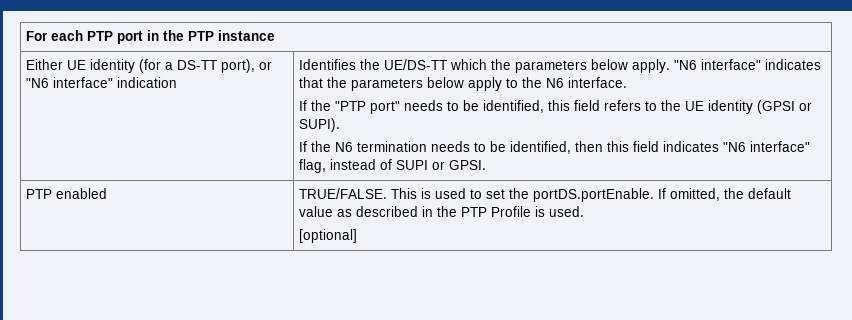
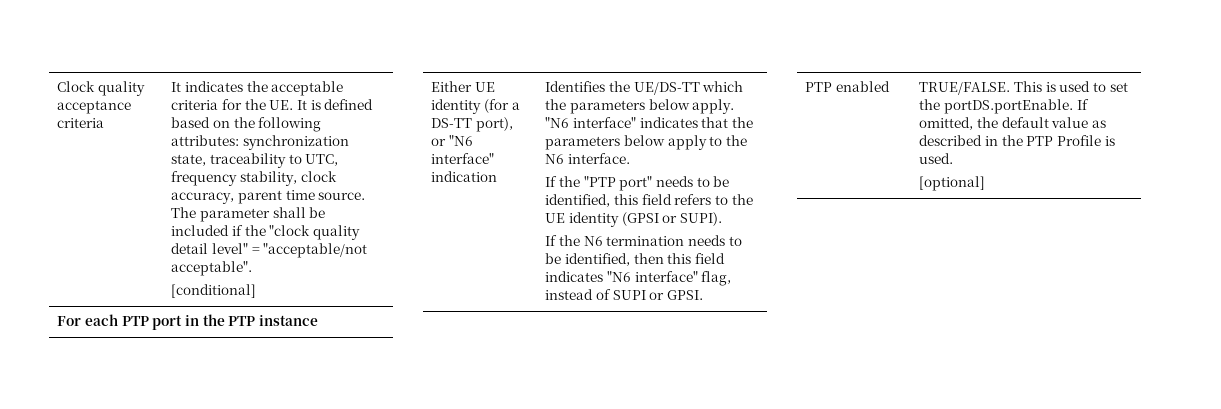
+ Clock quality acceptance criteria | It indicates the acceptable criteria for the UE. It is defined based on the following attributes: synchronization state, traceability to UTC, frequency stability, clock accuracy, parent time source. The parameter shall be included if the "clock quality detail level" = "acceptable/not acceptable".
+ [conditional]

